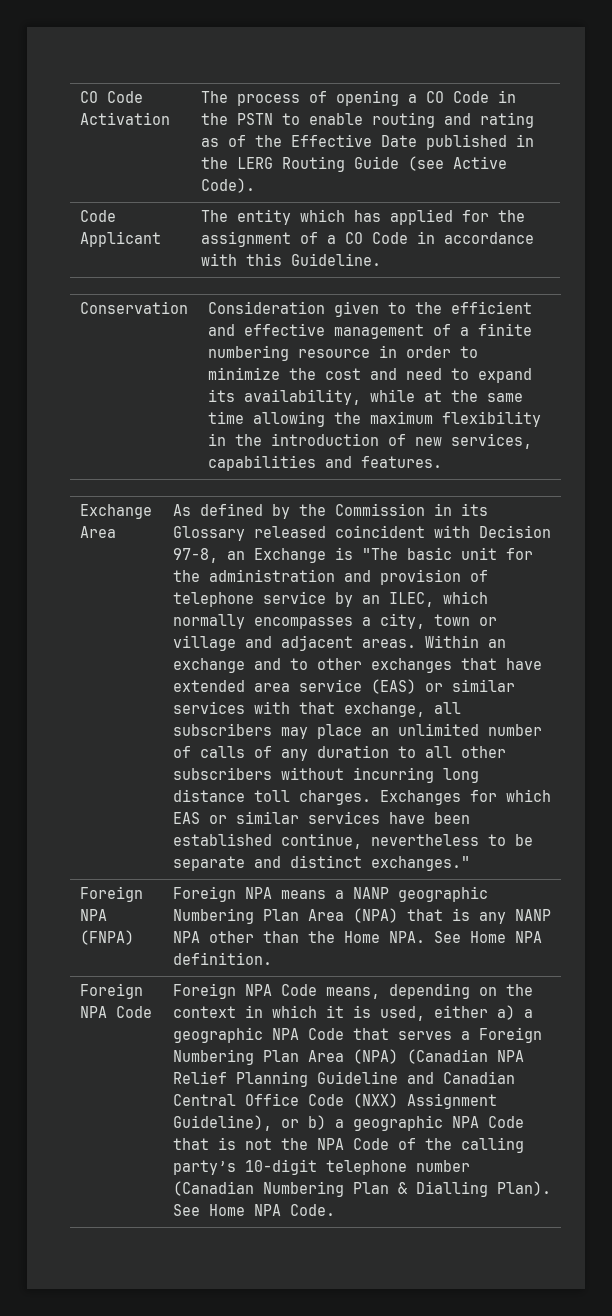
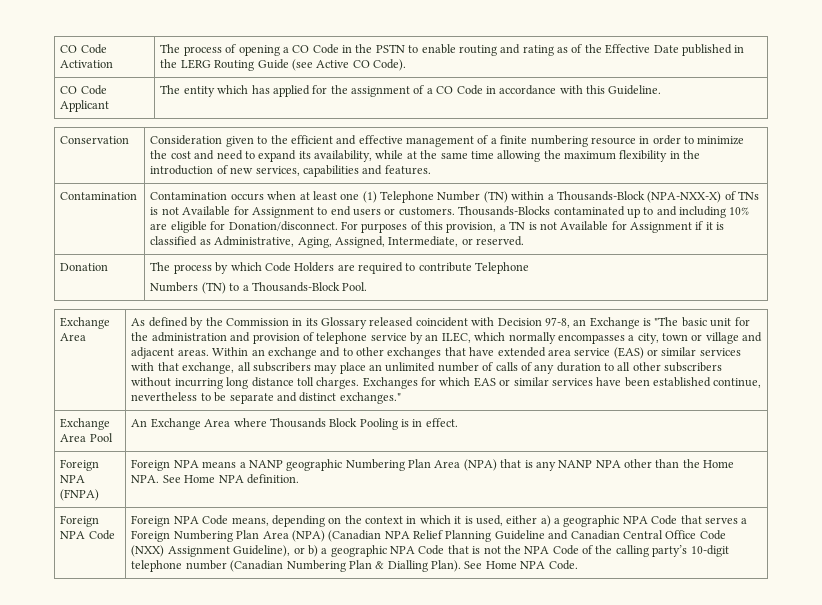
- CO Code Activation | The process of opening a CO Code in the PSTN to enable routing and rating as of the Effective Date published in the LERG Routing Guide (see Active Code).
+ CO Code Activation | The process of opening a CO Code in the PSTN to enable routing and rating as of the Effective Date published in the LERG Routing Guide (see Active CO Code).
- Code Applicant | The entity which has applied for the assignment of a CO Code in accordance with this Guideline.
+ CO Code Applicant | The entity which has applied for the assignment of a CO Code in accordance with this Guideline.
+ Contamination | Contamination occurs when at least one (1) Telephone Number (TN) within a Thousands-Block (NPA-NXX-X) of TNs is not Available for Assignment to end users or customers. Thousands-Blocks contaminated up to and including 10% are eligible for Donation/disconnect. For purposes of this provision, a TN is not Available for Assignment if it is classified as Administrative, Aging, Assigned, Intermediate, or reserved.
+ Donation | The process by which Code Holders are required to contribute Telephone
+ Numbers (TN) to a Thousands-Block Pool.
+ Exchange Area Pool | An Exchange Area where Thousands Block Pooling is in effect.

